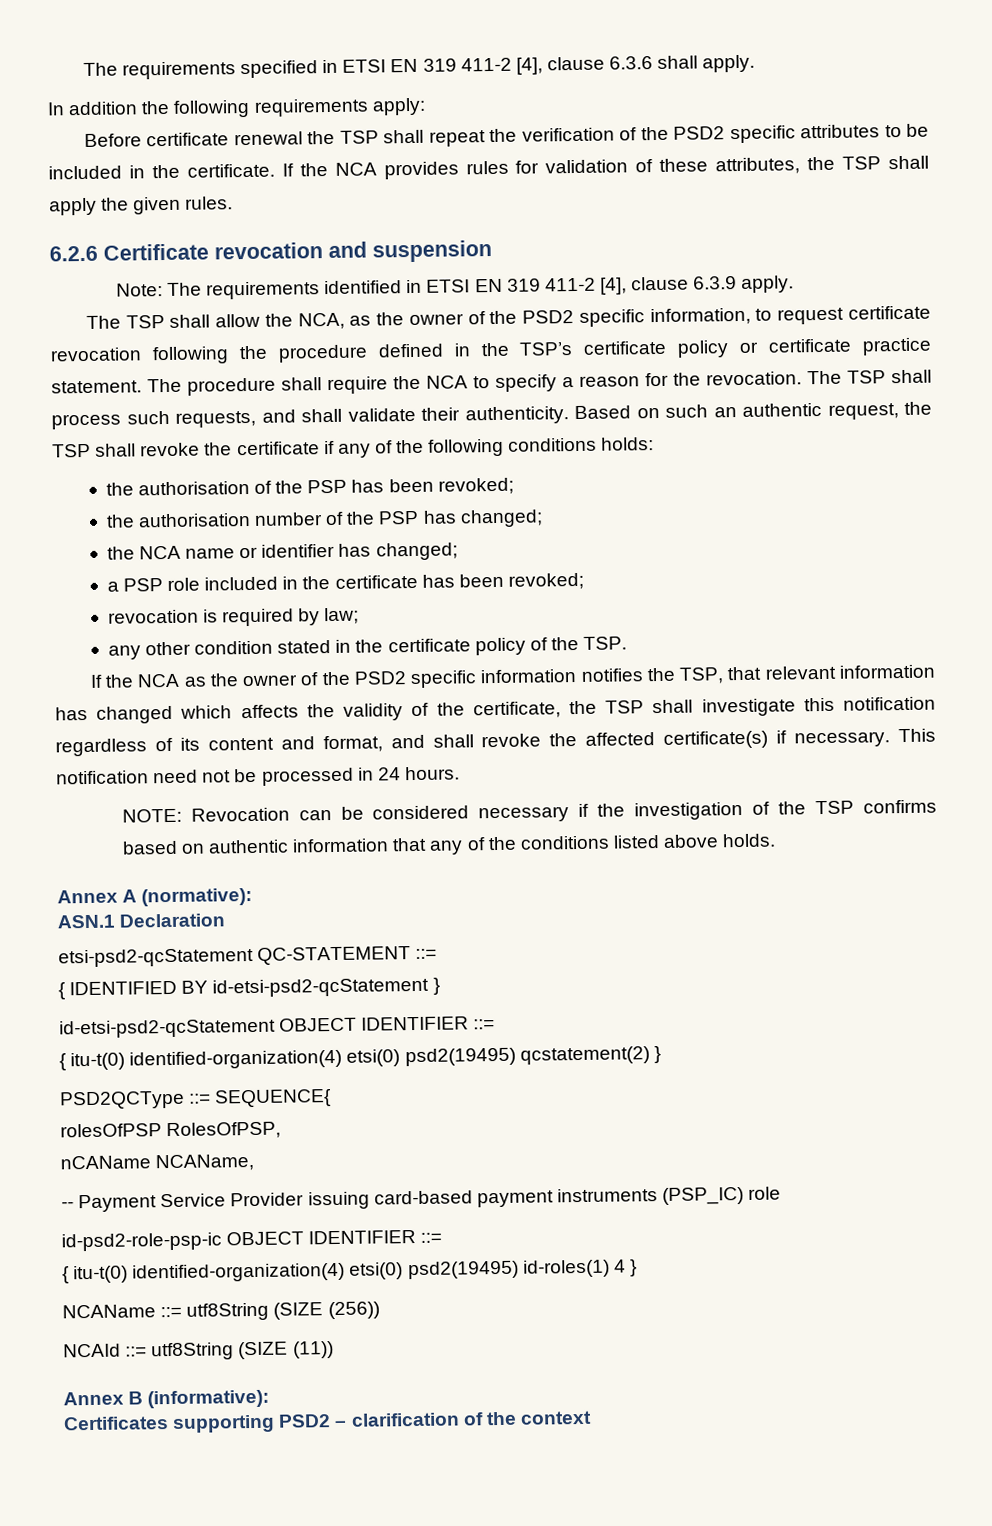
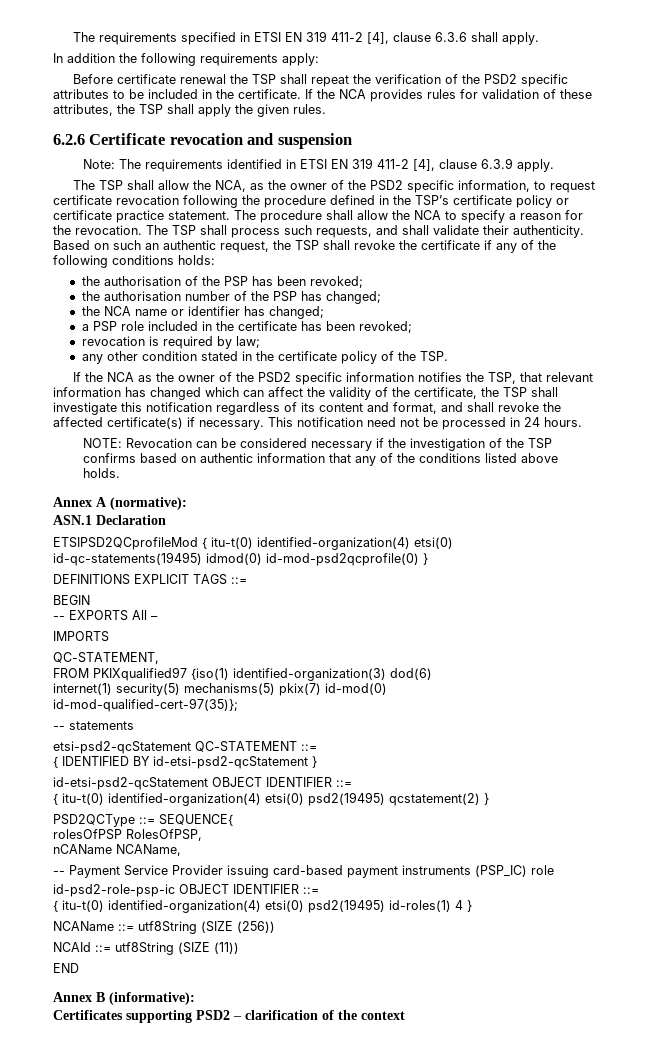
- The procedure shall require the NCA to specify a reason for the revocation.
+ The procedure shall allow the NCA to specify a reason for the revocation.
- If the NCA as the owner of the PSD2 specific information notifies the TSP, that relevant information has changed which affects the validity of the certificate, the TSP shall investigate this notification regardless of its content and format, and shall revoke the affected certificate(s) if necessary.
+ If the NCA as the owner of the PSD2 specific information notifies the TSP, that relevant information has changed which can affect the validity of the certificate, the TSP shall investigate this notification regardless of its content and format, and shall revoke the affected certificate(s) if necessary.
+ ETSIPSD2QCprofileMod { itu-t(0) identified-organization(4) etsi(0) id-qc-statements(19495) idmod(0) id-mod-psd2qcprofile(0) }
+ DEFINITIONS EXPLICIT TAGS ::=
+ BEGIN
+ -- EXPORTS All –
+ IMPORTS
+ QC-STATEMENT,
+ FROM PKIXqualified97 {iso(1) identified-organization(3) dod(6)
+ internet(1) security(5) mechanisms(5) pkix(7) id-mod(0)
+ id-mod-qualified-cert-97(35)};
+ -- statements
+ END

